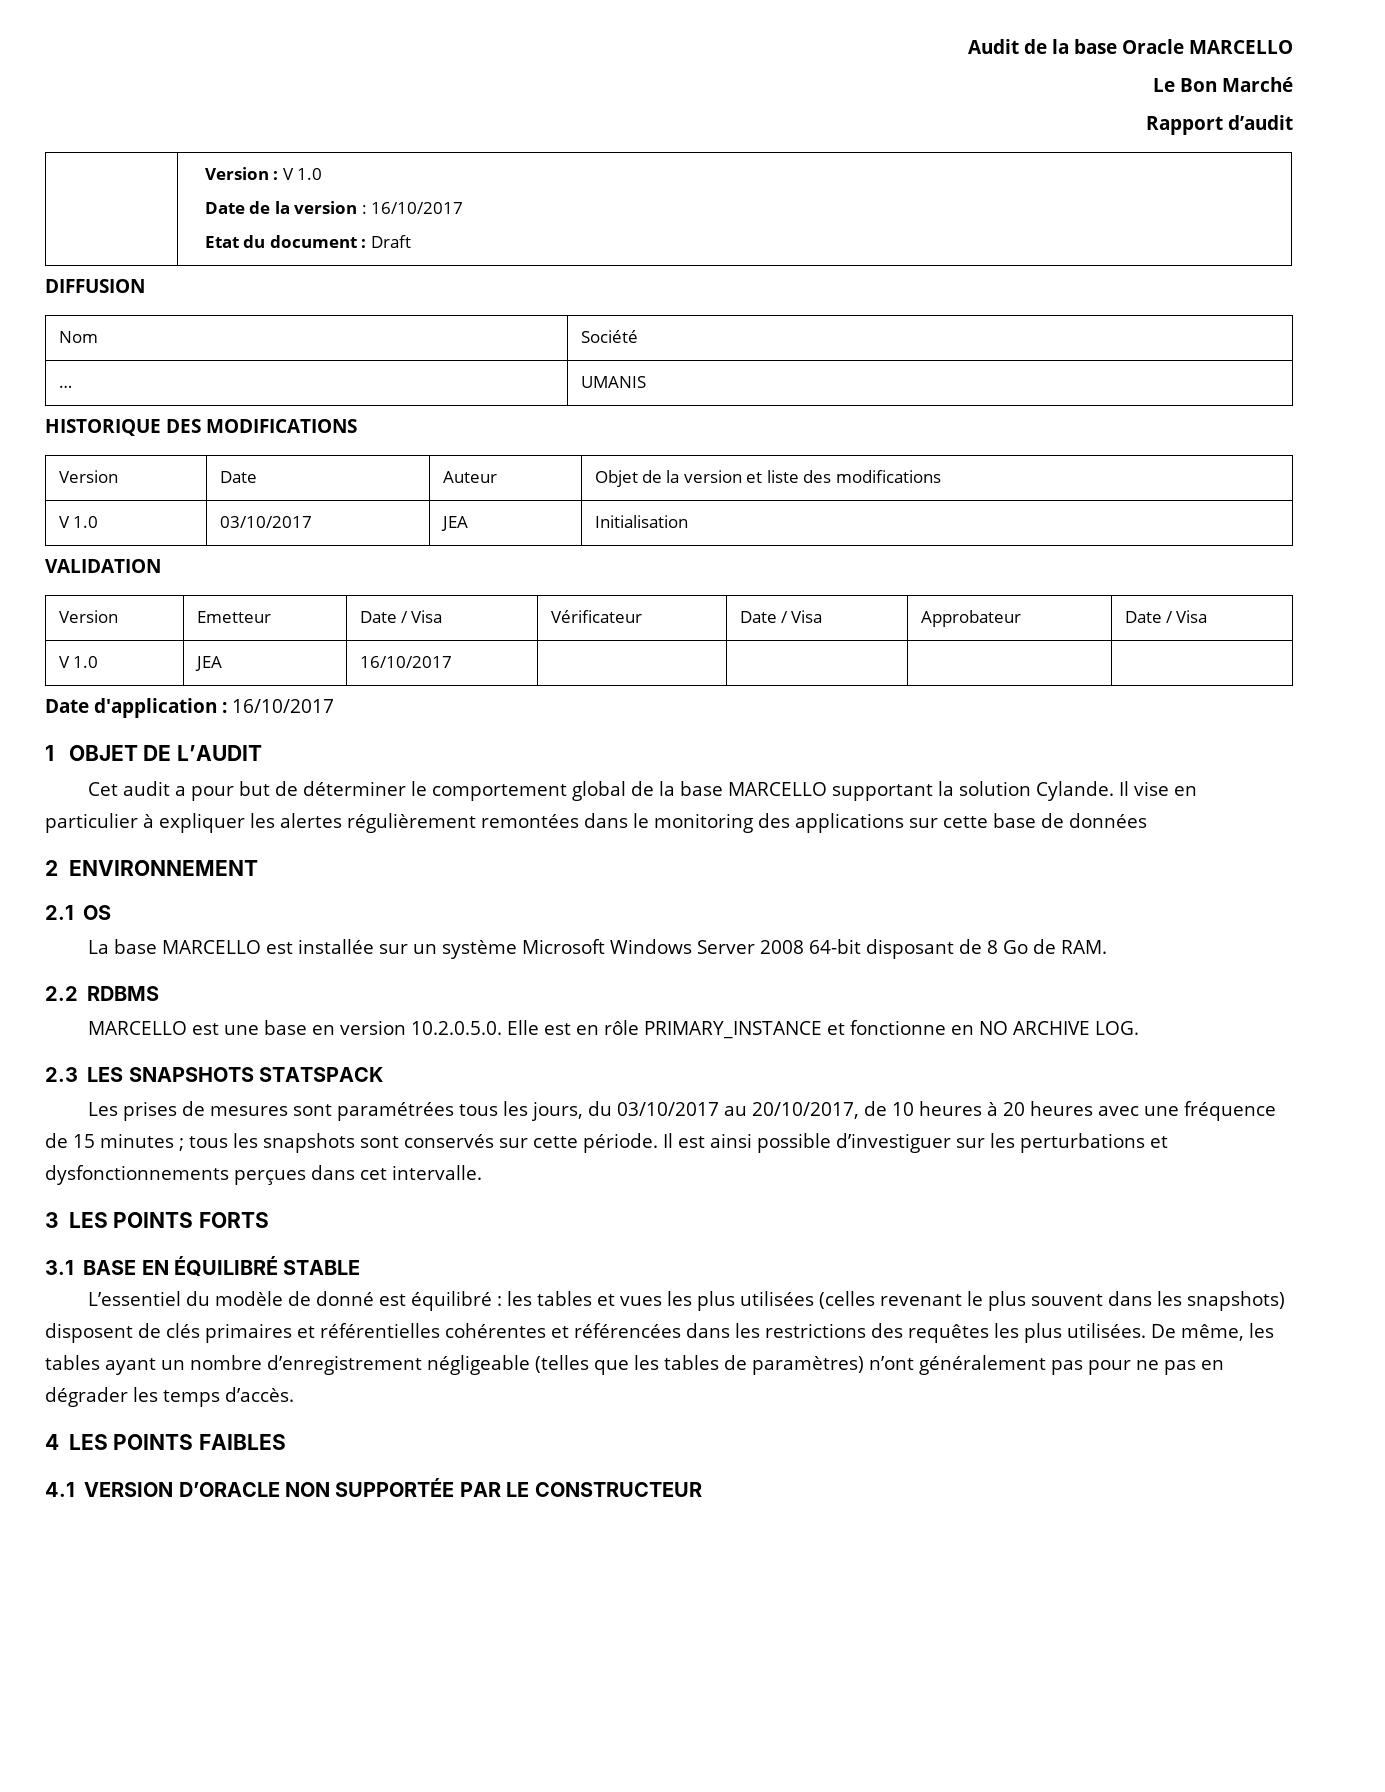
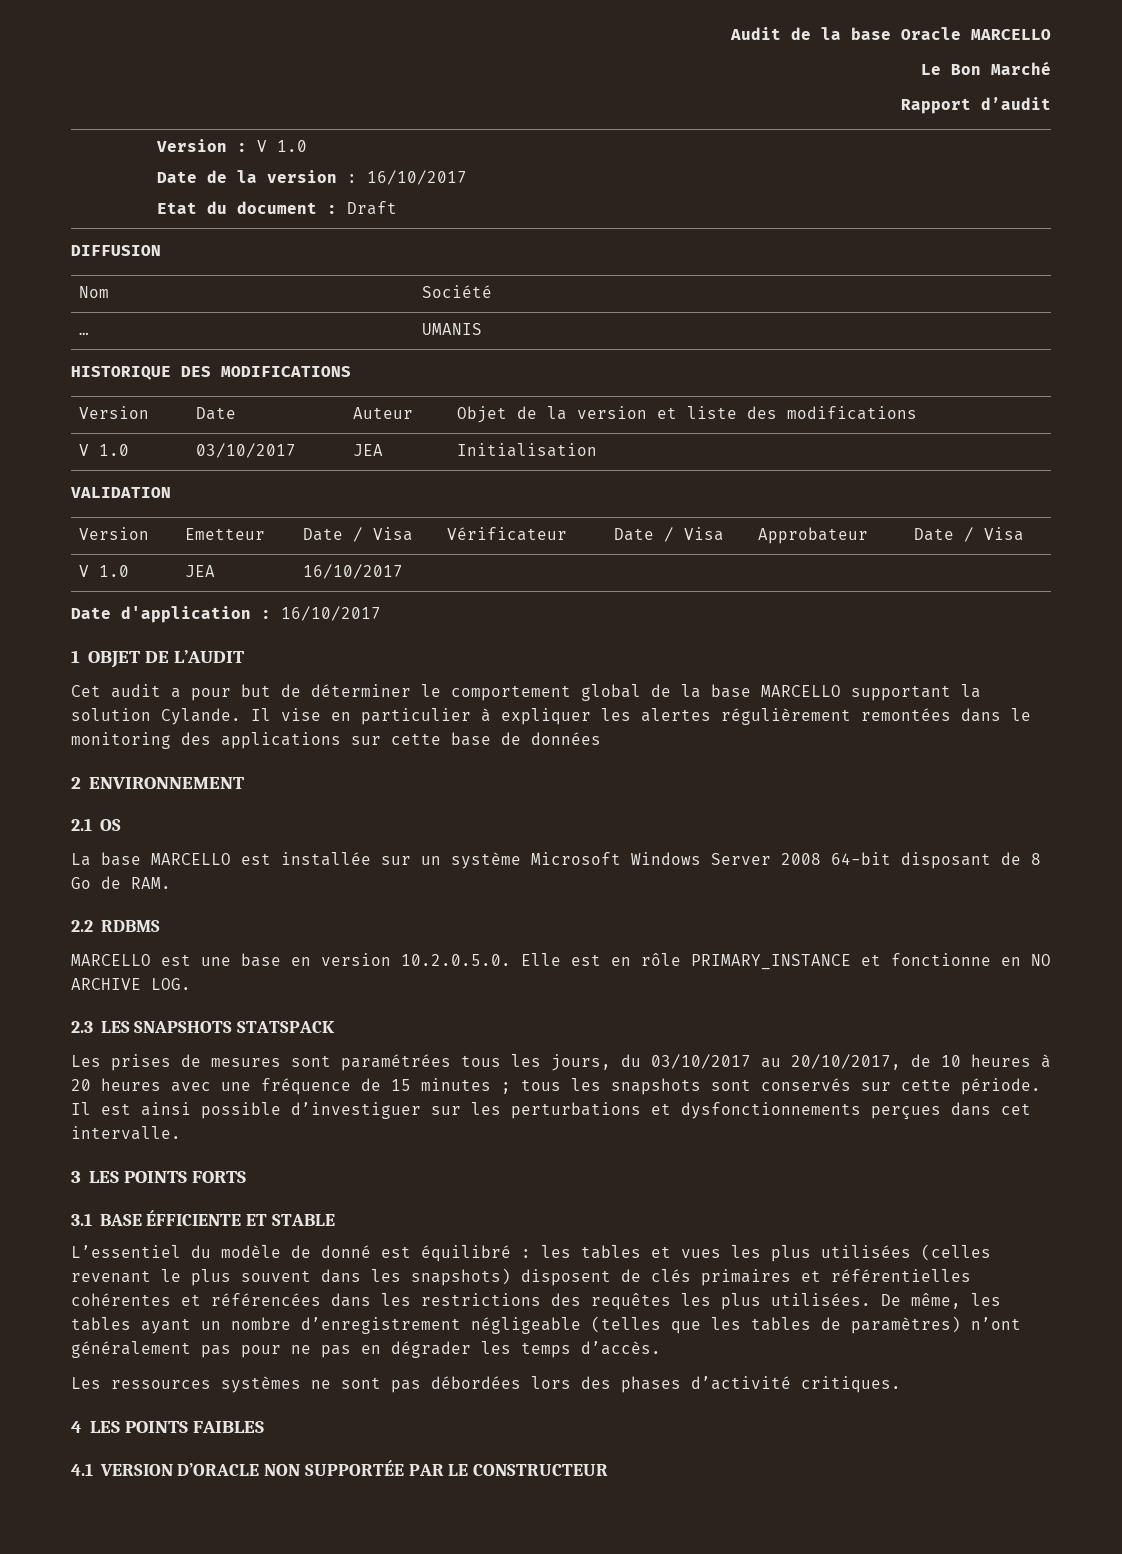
- 3.1 BASE EN ÉQUILIBRÉ STABLE
+ 3.1 BASE ÉFFICIENTE ET STABLE
+ Les ressources systèmes ne sont pas débordées lors des phases d’activité critiques.

